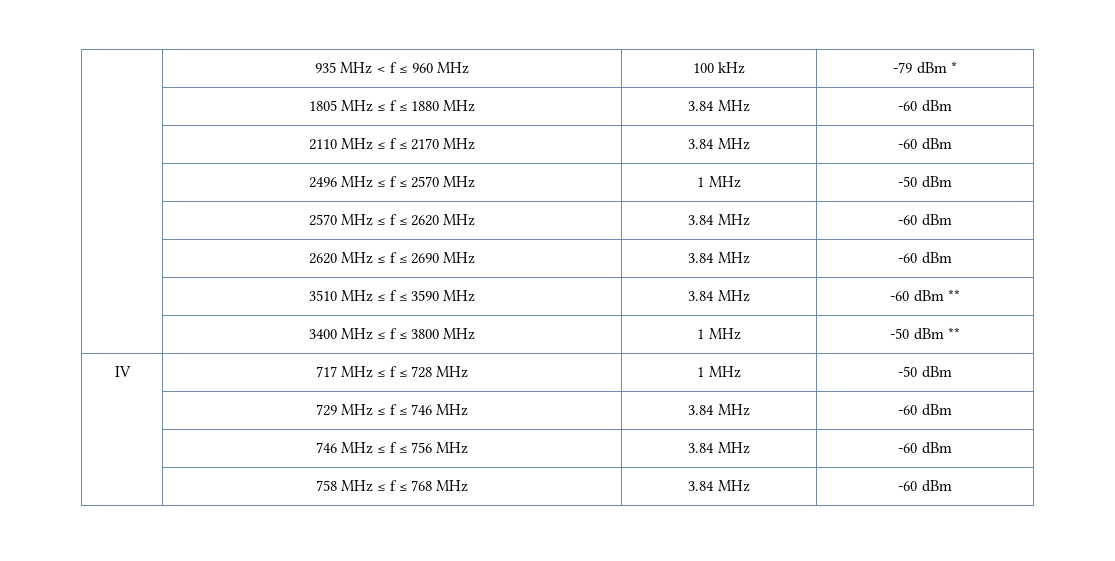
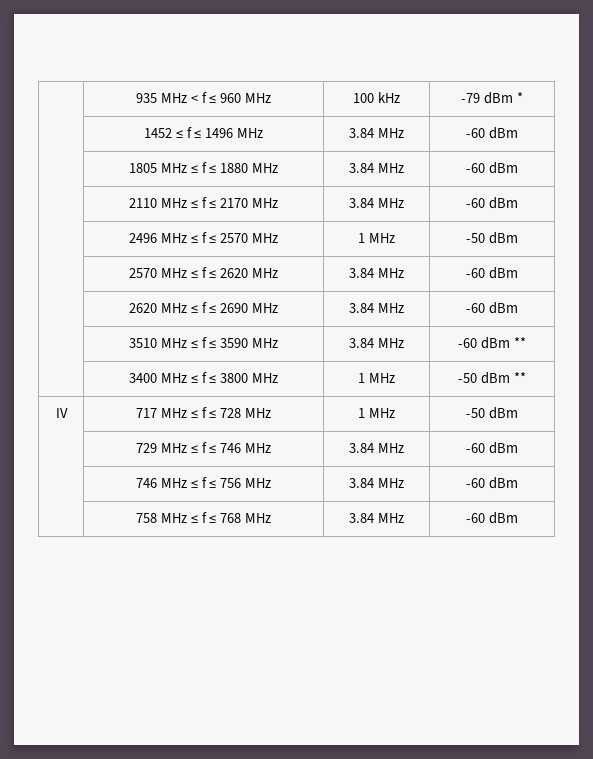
+ | 1452 ≤ f ≤ 1496 MHz | 3.84 MHz | -60 dBm

